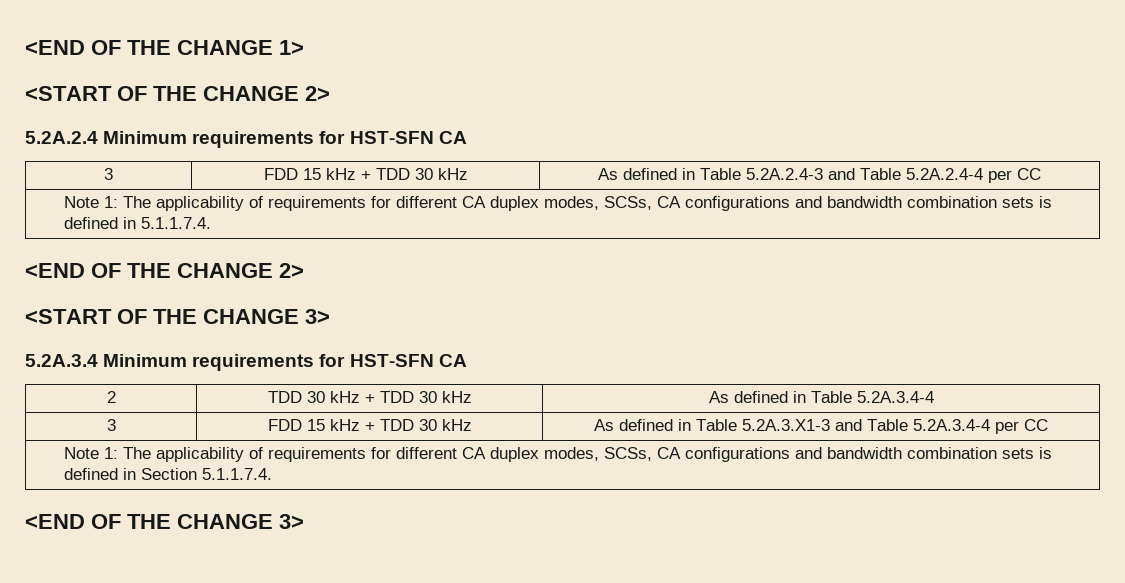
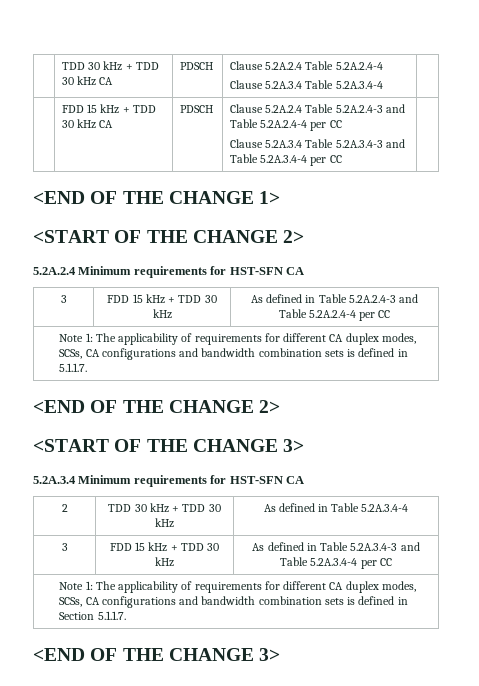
+ | TDD 30 kHz + TDD 30 kHz CA | PDSCH | Clause 5.2A.2.4 Table 5.2A.2.4-4
+ Clause 5.2A.3.4 Table 5.2A.3.4-4 |
+ | FDD 15 kHz + TDD 30 kHz CA | PDSCH | Clause 5.2A.2.4 Table 5.2A.2.4-3 and Table 5.2A.2.4-4 per CC
+ Clause 5.2A.3.4 Table 5.2A.3.4-3 and Table 5.2A.3.4-4 per CC |
- Note 1: The applicability of requirements for different CA duplex modes, SCSs, CA configurations and bandwidth combination sets is defined in 5.1.1.7.4.
+ Note 1: The applicability of requirements for different CA duplex modes, SCSs, CA configurations and bandwidth combination sets is defined in 5.1.1.7.
- 3 | FDD 15 kHz + TDD 30 kHz | As defined in Table 5.2A.3.X1-3 and Table 5.2A.3.4-4 per CC
+ 3 | FDD 15 kHz + TDD 30 kHz | As defined in Table 5.2A.3.4-3 and Table 5.2A.3.4-4 per CC
- Note 1: The applicability of requirements for different CA duplex modes, SCSs, CA configurations and bandwidth combination sets is defined in Section 5.1.1.7.4.
+ Note 1: The applicability of requirements for different CA duplex modes, SCSs, CA configurations and bandwidth combination sets is defined in Section 5.1.1.7.

